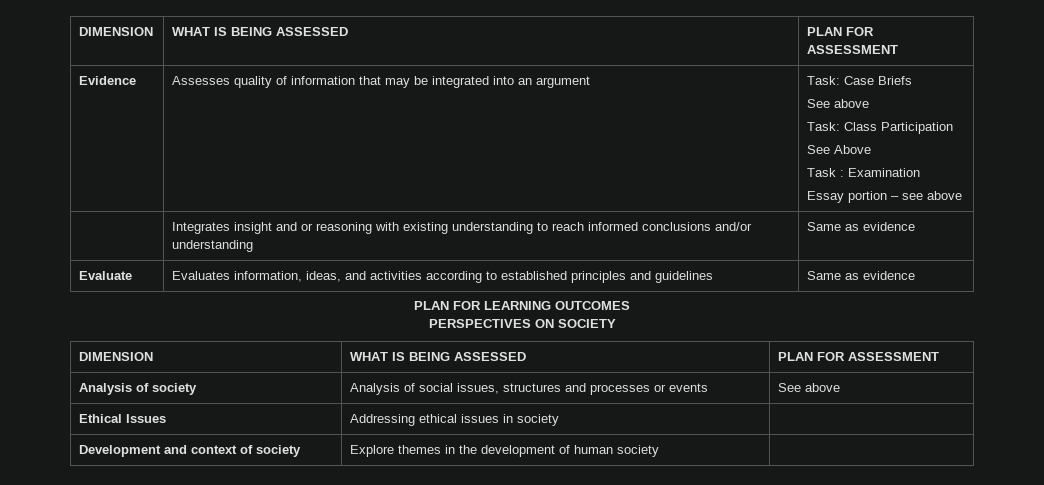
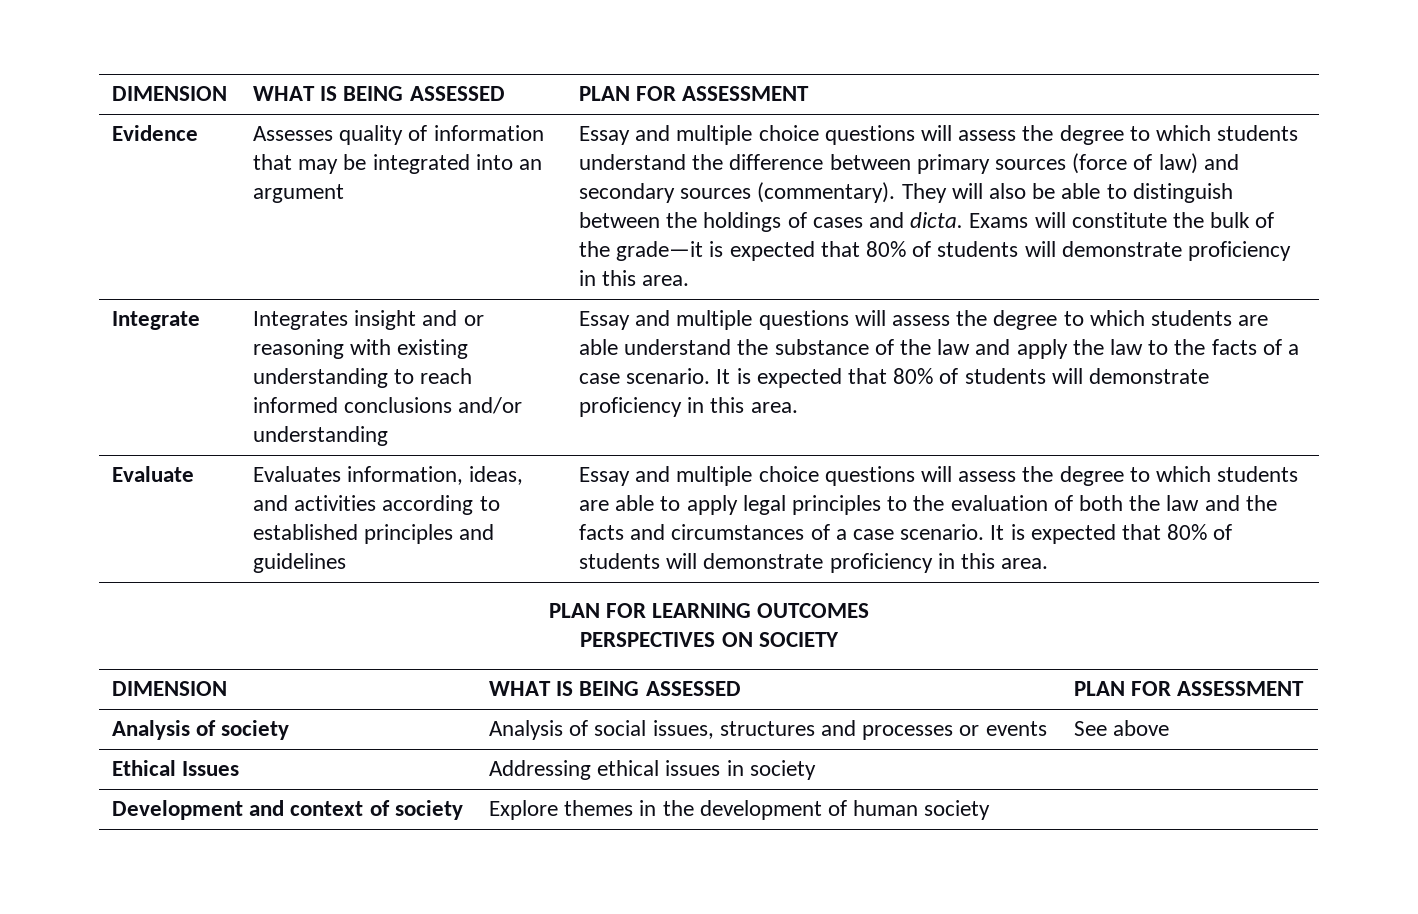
- Task: Case Briefs
- See above
- Task: Class Participation
- See Above
- Task : Examination
- Essay portion – see above
+ Essay and multiple choice questions will assess the degree to which students understand the difference between primary sources (force of law) and secondary sources (commentary). They will also be able to distinguish between the holdings of cases and dicta. Exams will constitute the bulk of the grade—it is expected that 80% of students will demonstrate proficiency in this area.
+ Integrate
- | Integrates insight and or reasoning with existing understanding to reach informed conclusions and/or understanding | Same as evidence
+ Integrates insight and or reasoning with existing understanding to reach informed conclusions and/or understanding | Essay and multiple questions will assess the degree to which students are able understand the substance of the law and apply the law to the facts of a case scenario. It is expected that 80% of students will demonstrate proficiency in this area.
- Evaluates information, ideas, and activities according to established principles and guidelines | Same as evidence
+ Evaluates information, ideas, and activities according to established principles and guidelines | Essay and multiple choice questions will assess the degree to which students are able to apply legal principles to the evaluation of both the law and the facts and circumstances of a case scenario. It is expected that 80% of students will demonstrate proficiency in this area.

